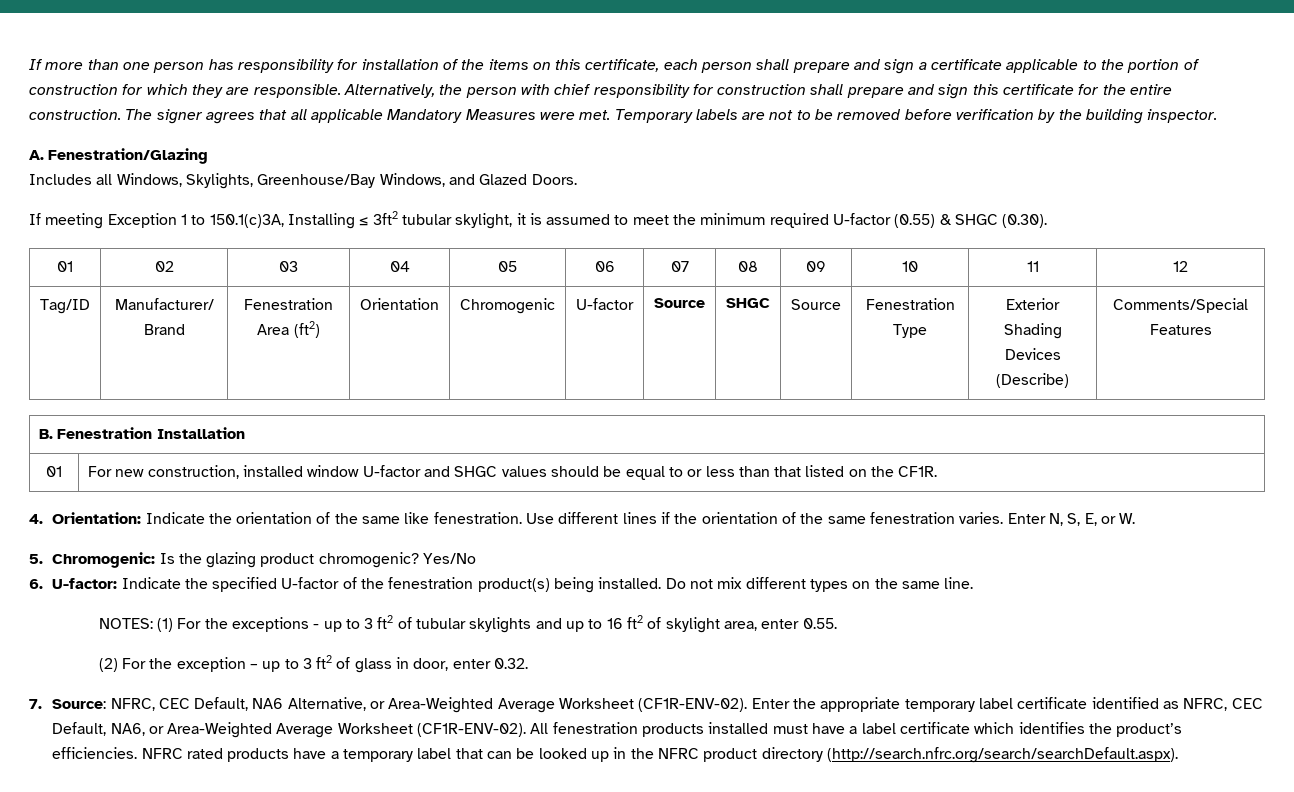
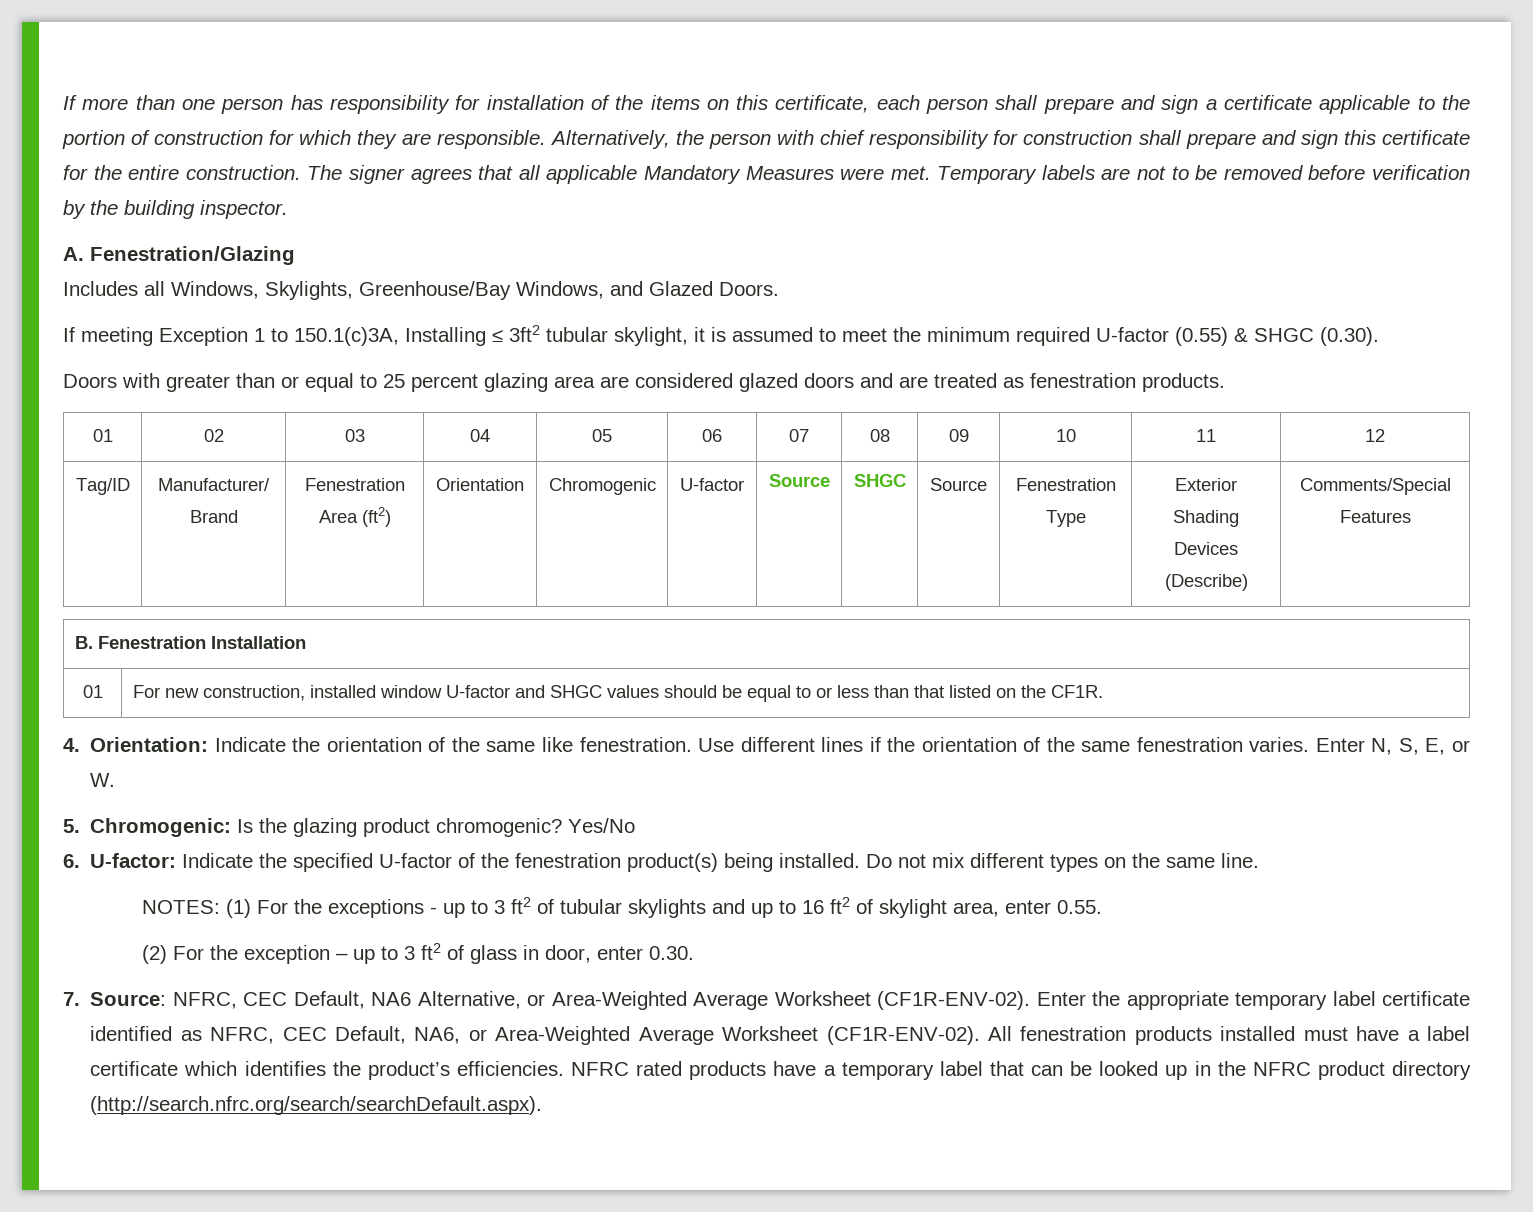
+ Doors with greater than or equal to 25 percent glazing area are considered glazed doors and are treated as fenestration products.
- (2) For the exception – up to 3 ft2 of glass in door, enter 0.32.
+ (2) For the exception – up to 3 ft2 of glass in door, enter 0.30.

